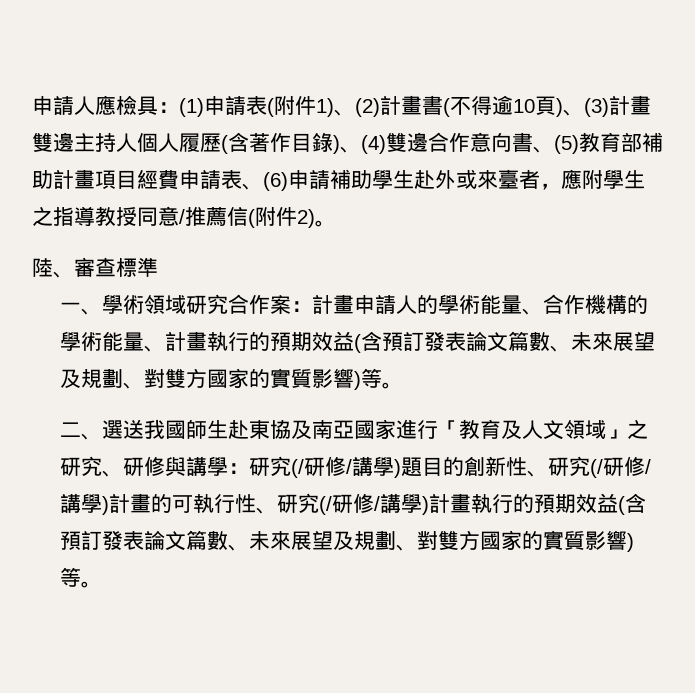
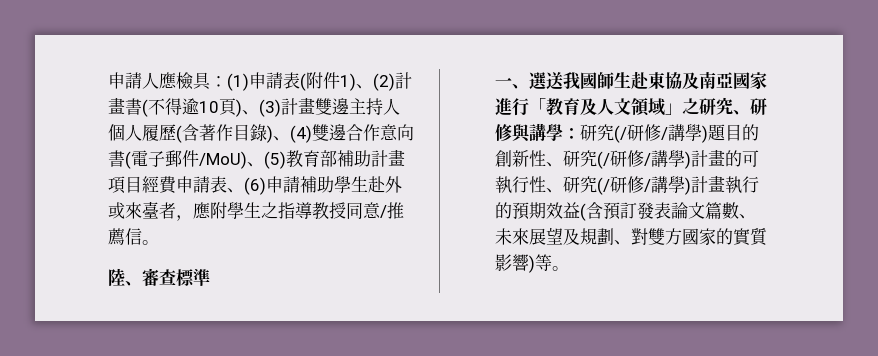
- 申請人應檢具：(1)申請表(附件1)、(2)計畫書(不得逾10頁)、(3)計畫雙邊主持人個人履歷(含著作目錄)、(4)雙邊合作意向書、(5)教育部補助計畫項目經費申請表、(6)申請補助學生赴外或來臺者，應附學生之指導教授同意/推薦信(附件2)。
+ 申請人應檢具：(1)申請表(附件1)、(2)計畫書(不得逾10頁)、(3)計畫雙邊主持人個人履歷(含著作目錄)、(4)雙邊合作意向書(電子郵件/MoU)、(5)教育部補助計畫項目經費申請表、(6)申請補助學生赴外或來臺者，應附學生之指導教授同意/推薦信。
- 一、學術領域研究合作案：計畫申請人的學術能量、合作機構的學術能量、計畫執行的預期效益(含預訂發表論文篇數、未來展望及規劃、對雙方國家的實質影響)等。
- 二、選送我國師生赴東協及南亞國家進行「教育及人文領域」之研究、研修與講學：
+ 一、選送我國師生赴東協及南亞國家進行「教育及人文領域」之研究、研修與講學：

